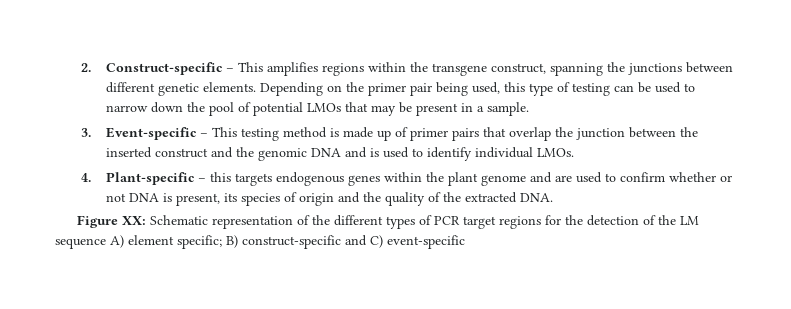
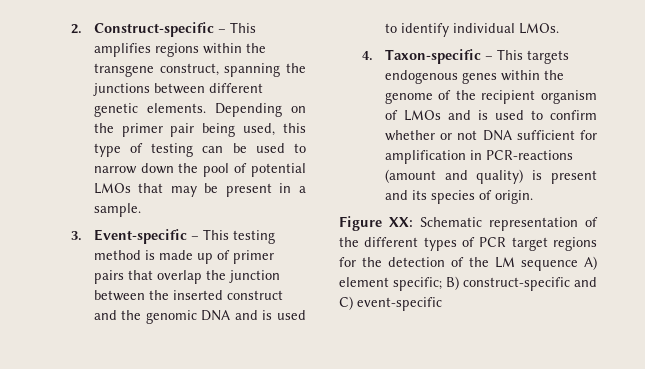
- 4. Plant-specific – this targets endogenous genes within the plant genome and are used to confirm whether or not DNA is present, its species of origin and the quality of the extracted DNA.
+ 4. Taxon-specific – This targets endogenous genes within the genome of the recipient organism of LMOs and is used to confirm whether or not DNA sufficient for amplification in PCR-reactions (amount and quality) is present and its species of origin.

